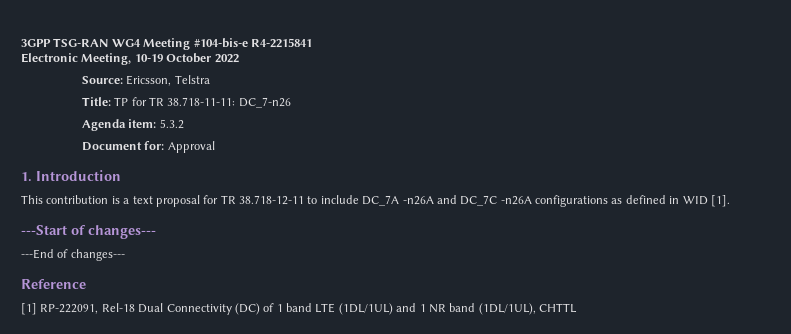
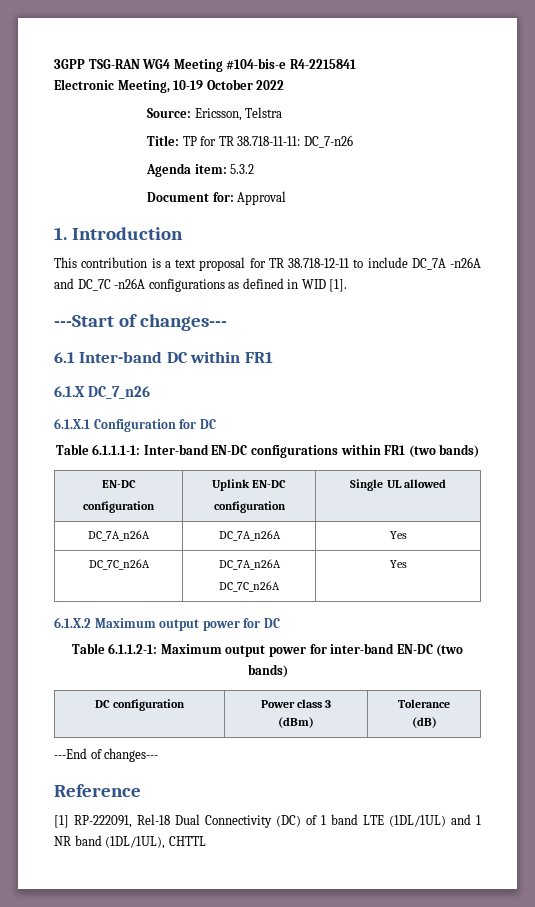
+ 6.1 Inter-band DC within FR1
+ 6.1.X DC_7_n26
+ 6.1.X.1 Configuration for DC
+ Table 6.1.1.1-1: Inter-band EN-DC configurations within FR1 (two bands)
+ EN-DC
+ configuration | Uplink EN-DC
+ configuration | Single UL allowed
+ DC_7A_n26A | DC_7A_n26A | Yes
+ DC_7C_n26A | DC_7A_n26A
+ DC_7C_n26A | Yes
+ 6.1.X.2 Maximum output power for DC
+ Table 6.1.1.2-1: Maximum output power for inter-band EN-DC (two bands)
+ DC configuration | Power class 3
+ (dBm) | Tolerance
+ (dB)

